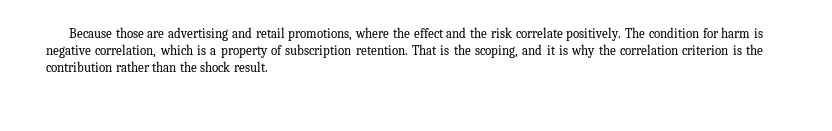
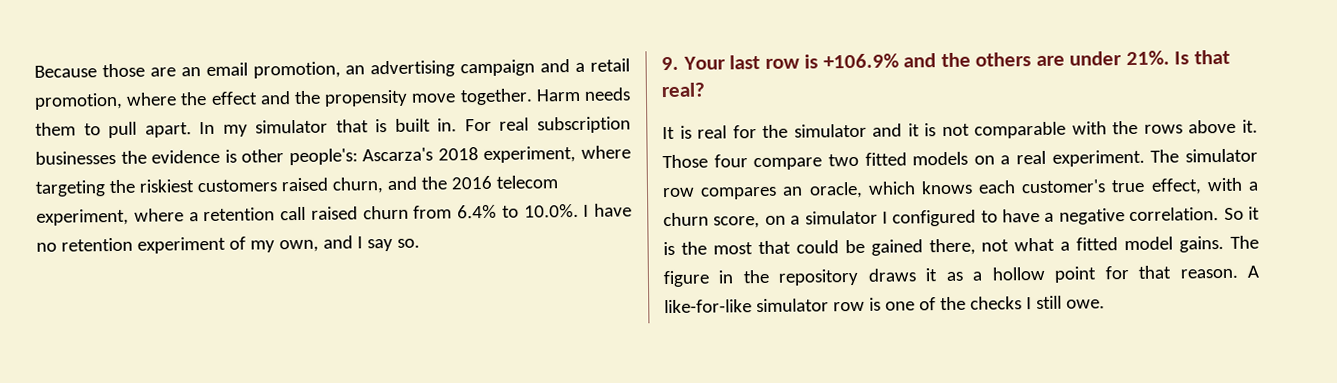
- Because those are advertising and retail promotions, where the effect and the risk correlate positively. The condition for harm is negative correlation, which is a property of subscription retention. That is the scoping, and it is why the correlation criterion is the contribution rather than the shock result.
+ Because those are an email promotion, an advertising campaign and a retail promotion, where the effect and the propensity move together. Harm needs them to pull apart. In my simulator that is built in. For real subscription businesses the evidence is other people's: Ascarza's 2018 experiment, where targeting the riskiest customers raised churn, and the 2016 telecom experiment, where a retention call raised churn from 6.4% to 10.0%. I have no retention experiment of my own, and I say so.
+ 9. Your last row is +106.9% and the others are under 21%. Is that real?
+ It is real for the simulator and it is not comparable with the rows above it. Those four compare two fitted models on a real experiment. The simulator row compares an oracle, which knows each customer's true effect, with a churn score, on a simulator I configured to have a negative correlation. So it is the most that could be gained there, not what a fitted model gains. The figure in the repository draws it as a hollow point for that reason. A like-for-like simulator row is one of the checks I still owe.

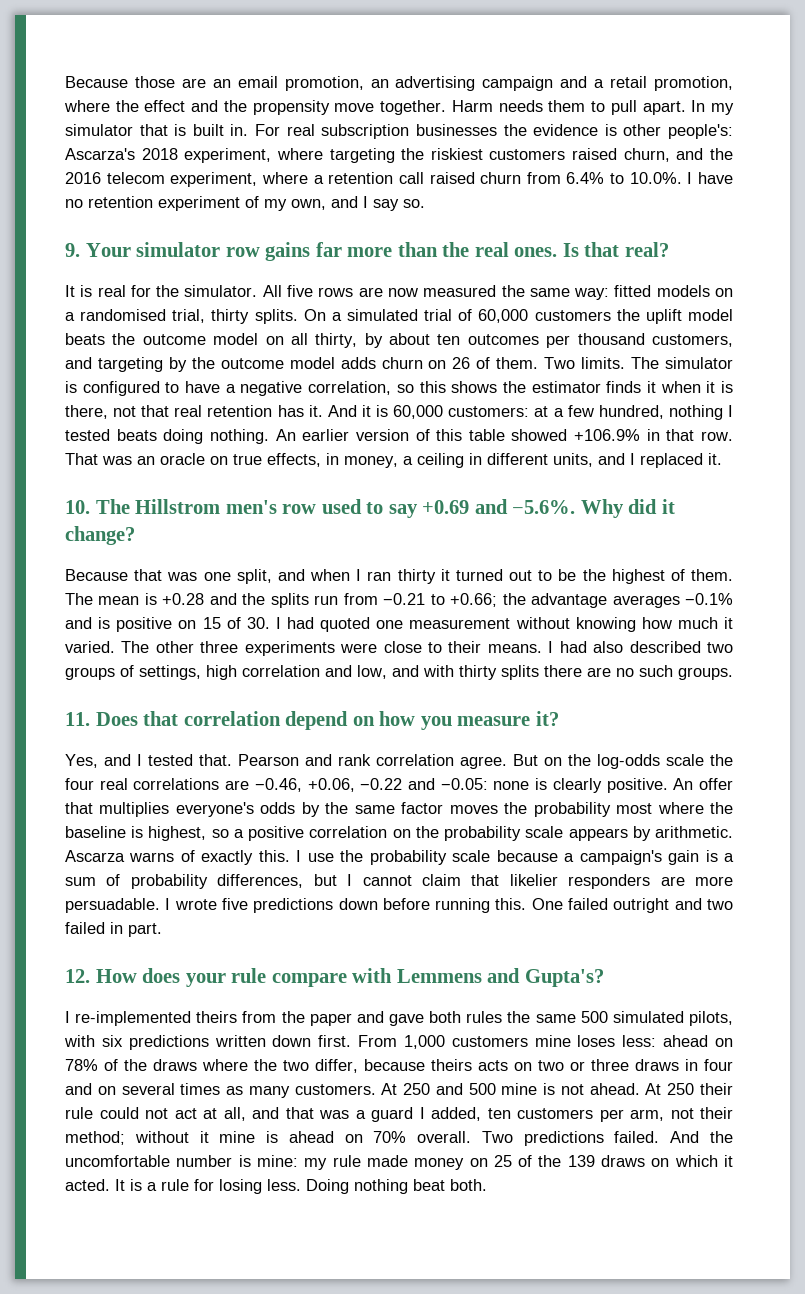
- 9. Your last row is +106.9% and the others are under 21%.
+ 9. Your simulator row gains far more than the real ones.
- It is real for the simulator and it is not comparable with the rows above it. Those four compare two fitted models on a real experiment. The simulator row compares an oracle, which knows each customer's true effect, with a churn score, on a simulator I configured to have a negative correlation. So it is the most that could be gained there, not what a fitted model gains. The figure in the repository draws it as a hollow point for that reason. A like-for-like simulator row is one of the checks I still owe.
+ It is real for the simulator. All five rows are now measured the same way: fitted models on a randomised trial, thirty splits. On a simulated trial of 60,000 customers the uplift model beats the outcome model on all thirty, by about ten outcomes per thousand customers, and targeting by the outcome model adds churn on 26 of them. Two limits. The simulator is configured to have a negative correlation, so this shows the estimator finds it when it is there, not that real retention has it. And it is 60,000 customers: at a few hundred, nothing I tested beats doing nothing. An earlier version of this table showed +106.9% in that row. That was an oracle on true effects, in money, a ceiling in different units, and I replaced it.
+ 10. The Hillstrom men's row used to say +0.69 and −5.6%. Why did it change?
+ Because that was one split, and when I ran thirty it turned out to be the highest of them. The mean is +0.28 and the splits run from −0.21 to +0.66; the advantage averages −0.1% and is positive on 15 of 30. I had quoted one measurement without knowing how much it varied. The other three experiments were close to their means. I had also described two groups of settings, high correlation and low, and with thirty splits there are no such groups.
+ 11. Does that correlation depend on how you measure it?
+ Yes, and I tested that. Pearson and rank correlation agree. But on the log-odds scale the four real correlations are −0.46, +0.06, −0.22 and −0.05: none is clearly positive. An offer that multiplies everyone's odds by the same factor moves the probability most where the baseline is highest, so a positive correlation on the probability scale appears by arithmetic. Ascarza warns of exactly this. I use the probability scale because a campaign's gain is a sum of probability differences, but I cannot claim that likelier responders are more persuadable. I wrote five predictions down before running this. One failed outright and two failed in part.
+ 12. How does your rule compare with Lemmens and Gupta's?
+ I re-implemented theirs from the paper and gave both rules the same 500 simulated pilots, with six predictions written down first. From 1,000 customers mine loses less: ahead on 78% of the draws where the two differ, because theirs acts on two or three draws in four and on several times as many customers. At 250 and 500 mine is not ahead. At 250 their rule could not act at all, and that was a guard I added, ten customers per arm, not their method; without it mine is ahead on 70% overall. Two predictions failed. And the uncomfortable number is mine: my rule made money on 25 of the 139 draws on which it acted. It is a rule for losing less. Doing nothing beat both.

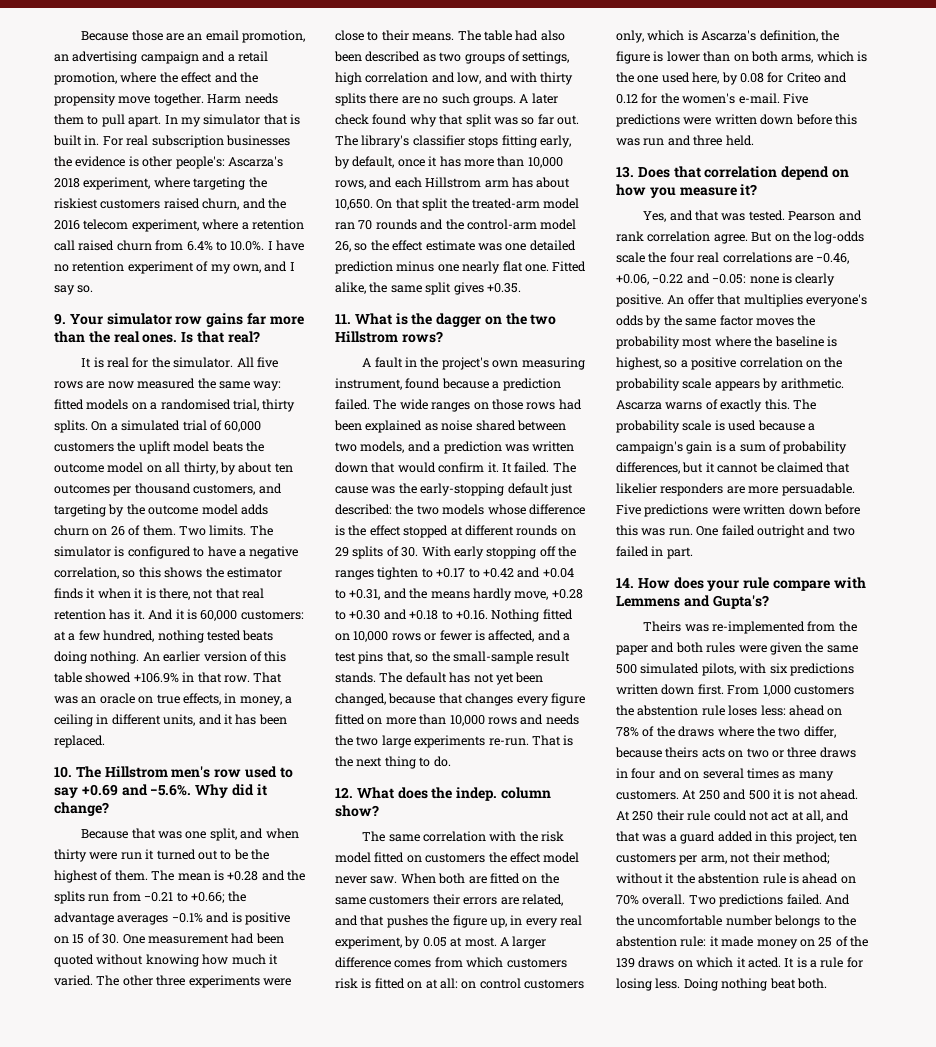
- And it is 60,000 customers: at a few hundred, nothing I tested beats doing nothing.
+ And it is 60,000 customers: at a few hundred, nothing tested beats doing nothing.
- That was an oracle on true effects, in money, a ceiling in different units, and I replaced it.
+ That was an oracle on true effects, in money, a ceiling in different units, and it has been replaced.
- Because that was one split, and when I ran thirty it turned out to be the highest of them.
+ Because that was one split, and when thirty were run it turned out to be the highest of them.
- The mean is +0.28 and the splits run from −0.21 to +0.66; the advantage averages −0.1% and is positive on 15 of 30. I had quoted one measurement without knowing how much it varied.
+ The mean is +0.28 and the splits run from −0.21 to +0.66; the advantage averages −0.1% and is positive on 15 of 30. One measurement had been quoted without knowing how much it varied.
- I had also described two groups of settings, high correlation and low, and with thirty splits there are no such groups.
- 11. Does that correlation depend on how you measure it?
+ The table had also been described as two groups of settings, high correlation and low, and with thirty splits there are no such groups. A later check found why that split was so far out. The library's classifier stops fitting early, by default, once it has more than 10,000 rows, and each Hillstrom arm has about 10,650. On that split the treated-arm model ran 70 rounds and the control-arm model 26, so the effect estimate was one detailed prediction minus one nearly flat one. Fitted alike, the same split gives +0.35.
+ 11. What is the dagger on the two Hillstrom rows?
+ A fault in the project's own measuring instrument, found because a prediction failed. The wide ranges on those rows had been explained as noise shared between two models, and a prediction was written down that would confirm it. It failed. The cause was the early-stopping default just described: the two models whose difference is the effect stopped at different rounds on 29 splits of 30. With early stopping off the ranges tighten to +0.17 to +0.42 and +0.04 to +0.31, and the means hardly move, +0.28 to +0.30 and +0.18 to +0.16. Nothing fitted on 10,000 rows or fewer is affected, and a test pins that, so the small-sample result stands. The default has not yet been changed, because that changes every figure fitted on more than 10,000 rows and needs the two large experiments re-run. That is the next thing to do.
+ 12. What does the indep. column show?
+ The same correlation with the risk model fitted on customers the effect model never saw. When both are fitted on the same customers their errors are related, and that pushes the figure up, in every real experiment, by 0.05 at most. A larger difference comes from which customers risk is fitted on at all: on control customers only, which is Ascarza's definition, the figure is lower than on both arms, which is the one used here, by 0.08 for Criteo and 0.12 for the women's e-mail. Five predictions were written down before this was run and three held.
+ 13. Does that correlation depend on how you measure it?
- Yes, and I tested that.
+ Yes, and that was tested.
- I use the probability scale because a campaign's gain is a sum of probability differences, but I cannot claim that likelier responders are more persuadable.
+ The probability scale is used because a campaign's gain is a sum of probability differences, but it cannot be claimed that likelier responders are more persuadable.
- I wrote five predictions down before running this.
+ Five predictions were written down before this was run.
- 12. How does your rule compare with Lemmens and Gupta's?
+ 14. How does your rule compare with Lemmens and Gupta's?
- I re-implemented theirs from the paper and gave both rules the same 500 simulated pilots, with six predictions written down first.
+ Theirs was re-implemented from the paper and both rules were given the same 500 simulated pilots, with six predictions written down first.
- From 1,000 customers mine loses less: ahead on 78% of the draws where the two differ, because theirs acts on two or three draws in four and on several times as many customers.
+ From 1,000 customers the abstention rule loses less: ahead on 78% of the draws where the two differ, because theirs acts on two or three draws in four and on several times as many customers.
- At 250 and 500 mine is not ahead.
+ At 250 and 500 it is not ahead.
- At 250 their rule could not act at all, and that was a guard I added, ten customers per arm, not their method; without it mine is ahead on 70% overall.
+ At 250 their rule could not act at all, and that was a guard added in this project, ten customers per arm, not their method; without it the abstention rule is ahead on 70% overall.
- And the uncomfortable number is mine: my rule made money on 25 of the 139 draws on which it acted.
+ And the uncomfortable number belongs to the abstention rule: it made money on 25 of the 139 draws on which it acted.

